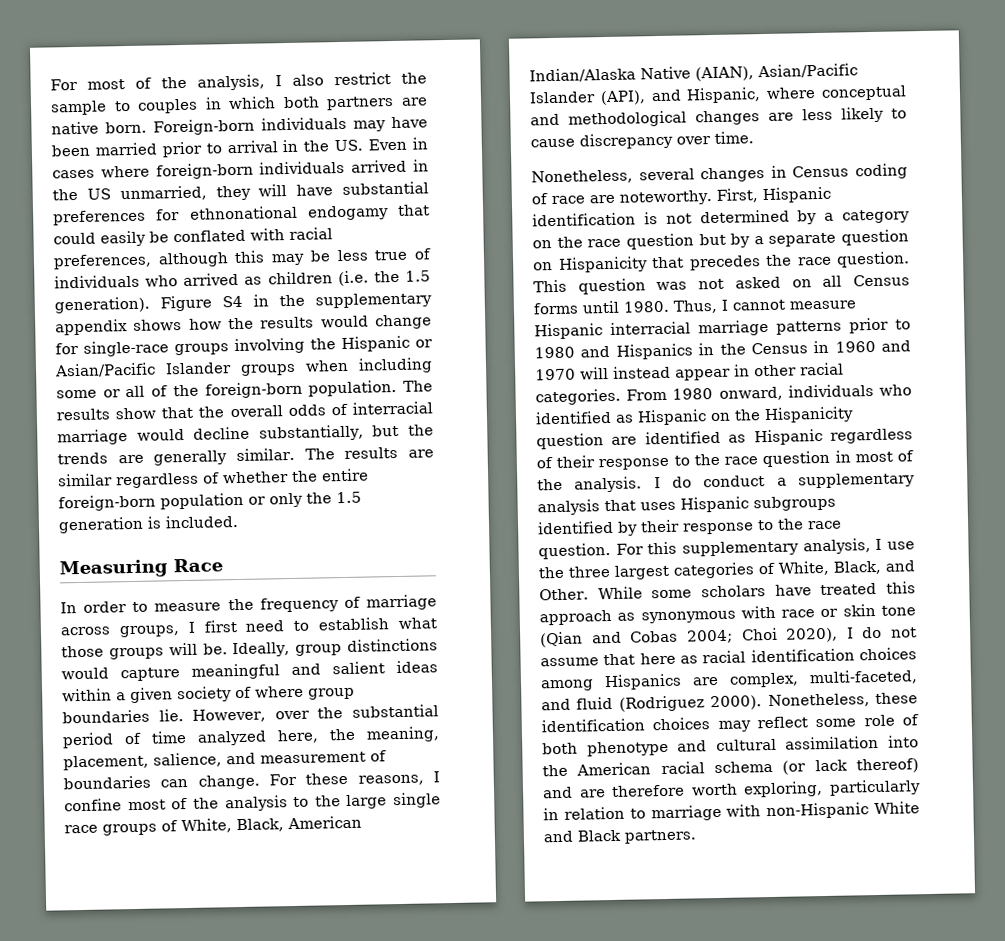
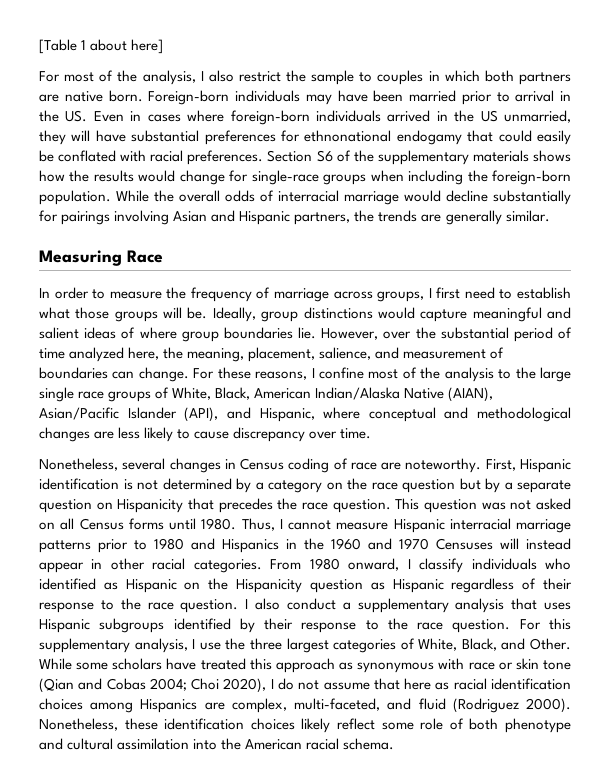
+ [Table 1 about here]
- Foreign-born individuals may have been married prior to arrival in the US. Even in cases where foreign-born individuals arrived in the US unmarried, they will have substantial preferences for ethnonational endogamy that could easily be conflated with racial preferences, although this may be less true of individuals who arrived as children (i.e. the 1.5 generation). Figure S4 in the supplementary appendix shows how the results would change for single-race groups involving the Hispanic or Asian/Pacific Islander groups when including some or all of the foreign-born population. The results show that the overall odds of interracial marriage would decline substantially, but the trends are generally similar. The results are similar regardless of whether the entire foreign-born population or only the 1.5 generation is included.
+ Foreign-born individuals may have been married prior to arrival in the US. Even in cases where foreign-born individuals arrived in the US unmarried, they will have substantial preferences for ethnonational endogamy that could easily be conflated with racial preferences. Section S6 of the supplementary materials shows how the results would change for single-race groups when including the foreign-born population. While the overall odds of interracial marriage would decline substantially for pairings involving Asian and Hispanic partners, the trends are generally similar.
- Ideally, group distinctions would capture meaningful and salient ideas within a given society of where group boundaries lie.
+ Ideally, group distinctions would capture meaningful and salient ideas of where group boundaries lie.
- Thus, I cannot measure Hispanic interracial marriage patterns prior to 1980 and Hispanics in the Census in 1960 and 1970 will instead appear in other racial categories.
+ Thus, I cannot measure Hispanic interracial marriage patterns prior to 1980 and Hispanics in the 1960 and 1970 Censuses will instead appear in other racial categories.
- From 1980 onward, individuals who identified as Hispanic on the Hispanicity question are identified as Hispanic regardless of their response to the race question in most of the analysis. I do conduct a supplementary analysis that uses Hispanic subgroups identified by their response to the race question.
+ From 1980 onward, I classify individuals who identified as Hispanic on the Hispanicity question as Hispanic regardless of their response to the race question. I also conduct a supplementary analysis that uses Hispanic subgroups identified by their response to the race question.
- Nonetheless, these identification choices may reflect some role of both phenotype and cultural assimilation into the American racial schema (or lack thereof) and are therefore worth exploring, particularly in relation to marriage with non-Hispanic White and Black partners.
+ Nonetheless, these identification choices likely reflect some role of both phenotype and cultural assimilation into the American racial schema.

